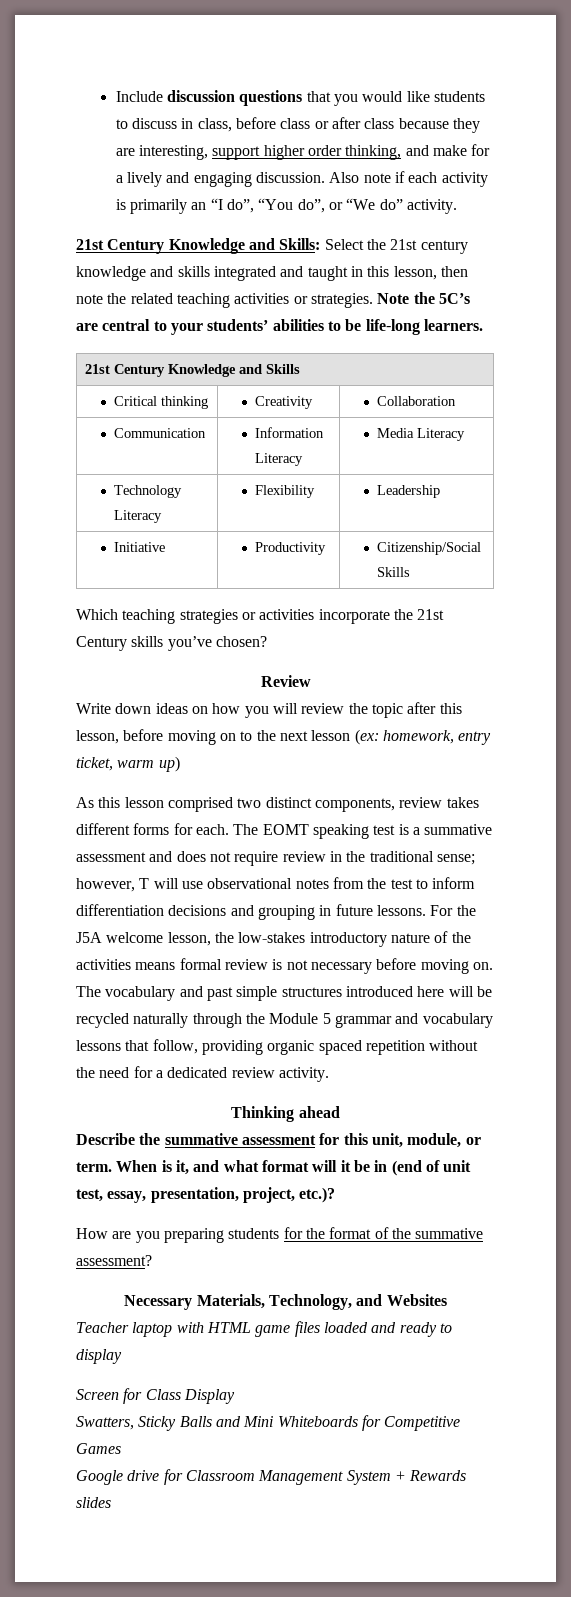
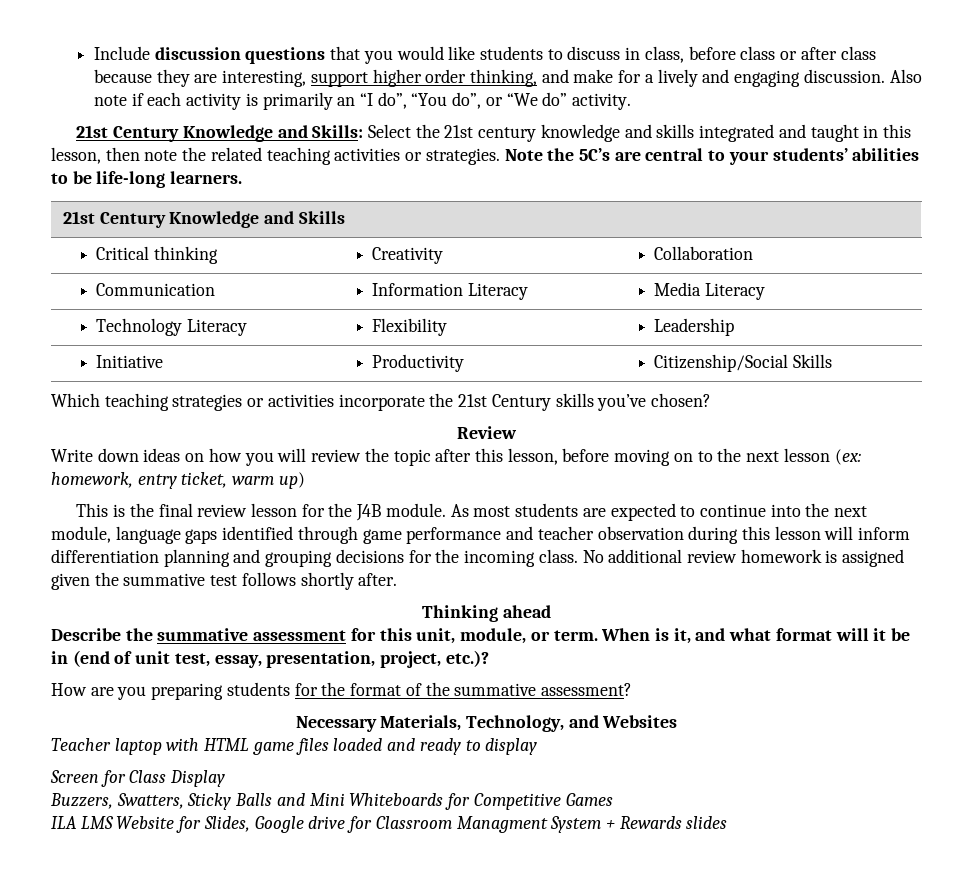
- As this lesson comprised two distinct components, review takes different forms for each. The EOMT speaking test is a summative assessment and does not require review in the traditional sense; however, T will use observational notes from the test to inform differentiation decisions and grouping in future lessons. For the J5A welcome lesson, the low-stakes introductory nature of the activities means formal review is not necessary before moving on. The vocabulary and past simple structures introduced here will be recycled naturally through the Module 5 grammar and vocabulary lessons that follow, providing organic spaced repetition without the need for a dedicated review activity.
+ This is the final review lesson for the J4B module. As most students are expected to continue into the next module, language gaps identified through game performance and teacher observation during this lesson will inform differentiation planning and grouping decisions for the incoming class. No additional review homework is assigned given the summative test follows shortly after.
- Swatters, Sticky Balls and Mini Whiteboards for Competitive Games
+ Buzzers, Swatters, Sticky Balls and Mini Whiteboards for Competitive Games
- Google drive for Classroom Management System + Rewards slides
+ ILA LMS Website for Slides, Google drive for Classroom Managment System + Rewards slides

